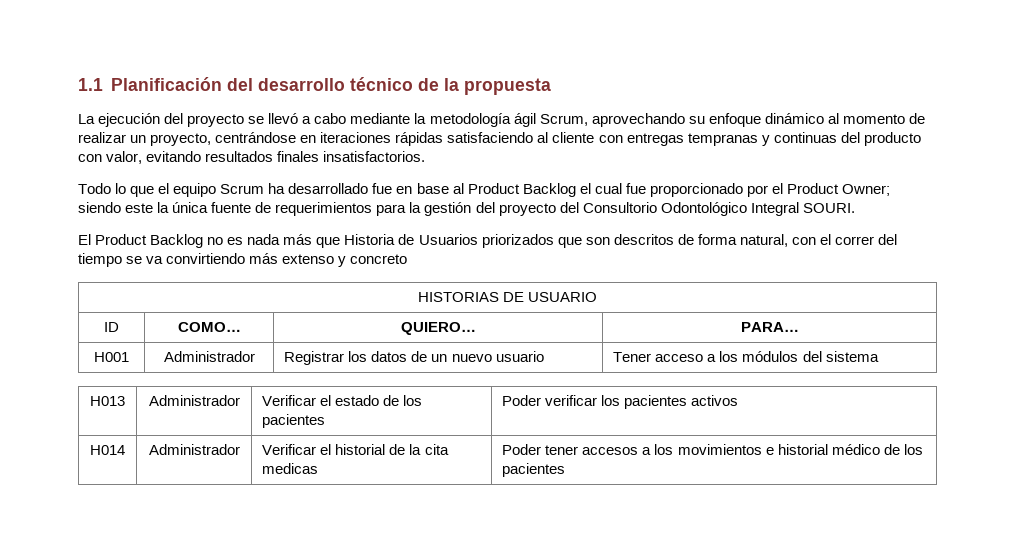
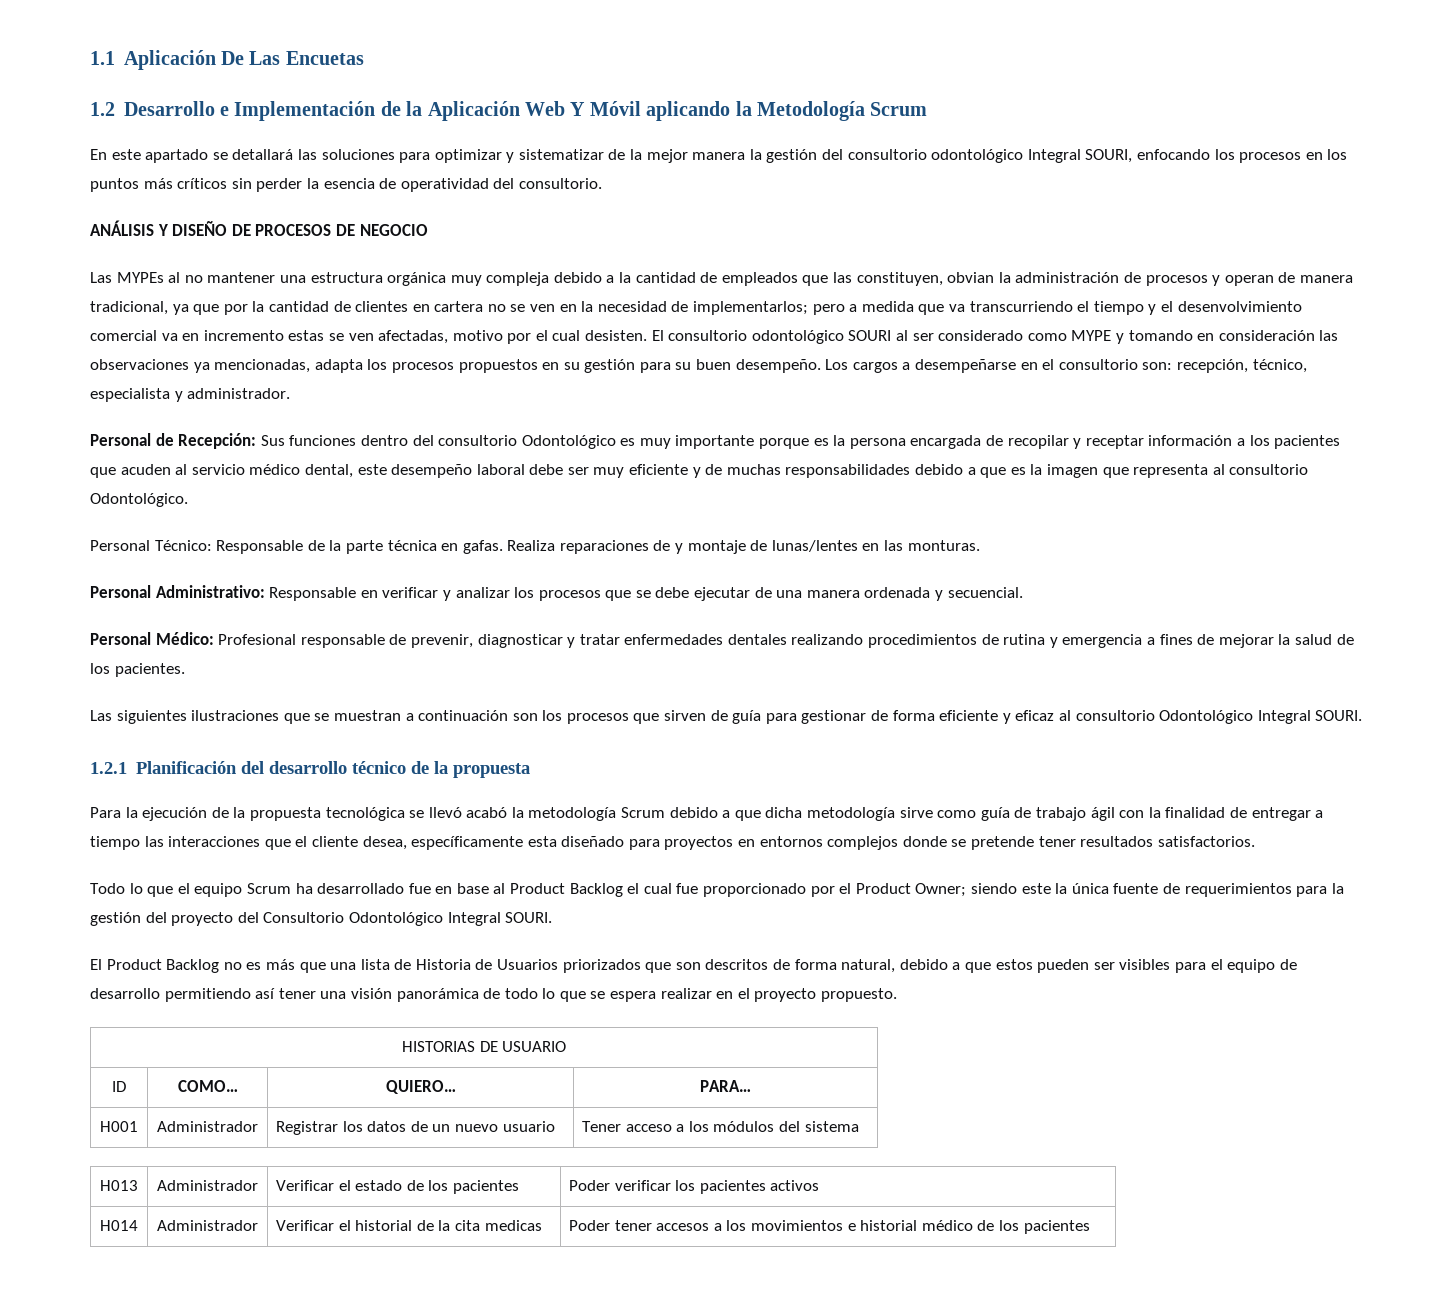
- 1.1 Planificación del desarrollo técnico de la propuesta
+ 1.1 Aplicación De Las Encuetas
+ 1.2 Desarrollo e Implementación de la Aplicación Web Y Móvil aplicando la Metodología Scrum
+ En este apartado se detallará las soluciones para optimizar y sistematizar de la mejor manera la gestión del consultorio odontológico Integral SOURI, enfocando los procesos en los puntos más críticos sin perder la esencia de operatividad del consultorio.
+ ANÁLISIS Y DISEÑO DE PROCESOS DE NEGOCIO
+ Las MYPEs al no mantener una estructura orgánica muy compleja debido a la cantidad de empleados que las constituyen, obvian la administración de procesos y operan de manera tradicional, ya que por la cantidad de clientes en cartera no se ven en la necesidad de implementarlos; pero a medida que va transcurriendo el tiempo y el desenvolvimiento comercial va en incremento estas se ven afectadas, motivo por el cual desisten. El consultorio odontológico SOURI al ser considerado como MYPE y tomando en consideración las observaciones ya mencionadas, adapta los procesos propuestos en su gestión para su buen desempeño. Los cargos a desempeñarse en el consultorio son: recepción, técnico, especialista y administrador.
+ Personal de Recepción: Sus funciones dentro del consultorio Odontológico es muy importante porque es la persona encargada de recopilar y receptar información a los pacientes que acuden al servicio médico dental, este desempeño laboral debe ser muy eficiente y de muchas responsabilidades debido a que es la imagen que representa al consultorio Odontológico.
+ Personal Técnico: Responsable de la parte técnica en gafas. Realiza reparaciones de y montaje de lunas/lentes en las monturas.
+ Personal Administrativo: Responsable en verificar y analizar los procesos que se debe ejecutar de una manera ordenada y secuencial.
+ Personal Médico: Profesional responsable de prevenir, diagnosticar y tratar enfermedades dentales realizando procedimientos de rutina y emergencia a fines de mejorar la salud de los pacientes.
+ Las siguientes ilustraciones que se muestran a continuación son los procesos que sirven de guía para gestionar de forma eficiente y eficaz al consultorio Odontológico Integral SOURI.
+ 1.2.1 Planificación del desarrollo técnico de la propuesta
- La ejecución del proyecto se llevó a cabo mediante la metodología ágil Scrum, aprovechando su enfoque dinámico al momento de realizar un proyecto, centrándose en iteraciones rápidas satisfaciendo al cliente con entregas tempranas y continuas del producto con valor, evitando resultados finales insatisfactorios.
+ Para la ejecución de la propuesta tecnológica se llevó acabó la metodología Scrum debido a que dicha metodología sirve como guía de trabajo ágil con la finalidad de entregar a tiempo las interacciones que el cliente desea, específicamente esta diseñado para proyectos en entornos complejos donde se pretende tener resultados satisfactorios.
- El Product Backlog no es nada más que Historia de Usuarios priorizados que son descritos de forma natural, con el correr del tiempo se va convirtiendo más extenso y concreto
+ El Product Backlog no es más que una lista de Historia de Usuarios priorizados que son descritos de forma natural, debido a que estos pueden ser visibles para el equipo de desarrollo permitiendo así tener una visión panorámica de todo lo que se espera realizar en el proyecto propuesto.

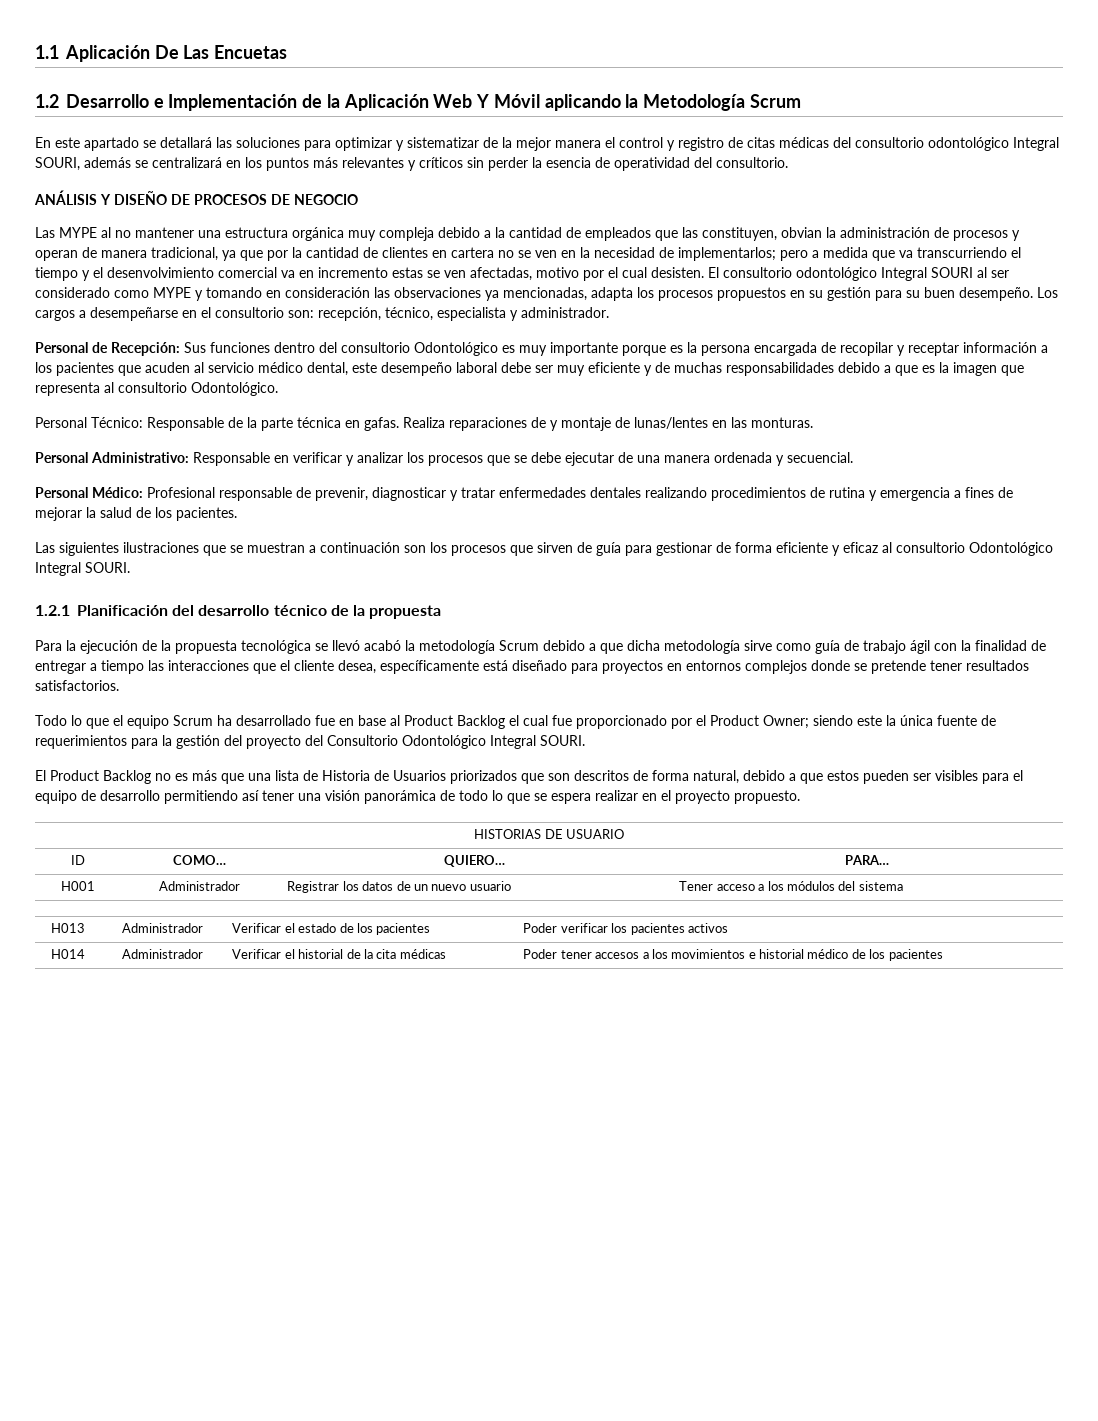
- En este apartado se detallará las soluciones para optimizar y sistematizar de la mejor manera la gestión del consultorio odontológico Integral SOURI, enfocando los procesos en los puntos más críticos sin perder la esencia de operatividad del consultorio.
+ En este apartado se detallará las soluciones para optimizar y sistematizar de la mejor manera el control y registro de citas médicas del consultorio odontológico Integral SOURI, además se centralizará en los puntos más relevantes y críticos sin perder la esencia de operatividad del consultorio.
- Las MYPEs al no mantener una estructura orgánica muy compleja debido a la cantidad de empleados que las constituyen, obvian la administración de procesos y operan de manera tradicional, ya que por la cantidad de clientes en cartera no se ven en la necesidad de implementarlos;
+ Las MYPE al no mantener una estructura orgánica muy compleja debido a la cantidad de empleados que las constituyen, obvian la administración de procesos y operan de manera tradicional, ya que por la cantidad de clientes en cartera no se ven en la necesidad de implementarlos;
- El consultorio odontológico SOURI al ser considerado como MYPE y tomando en consideración las observaciones ya mencionadas, adapta los procesos propuestos en su gestión para su buen desempeño.
+ El consultorio odontológico Integral SOURI al ser considerado como MYPE y tomando en consideración las observaciones ya mencionadas, adapta los procesos propuestos en su gestión para su buen desempeño.
- Para la ejecución de la propuesta tecnológica se llevó acabó la metodología Scrum debido a que dicha metodología sirve como guía de trabajo ágil con la finalidad de entregar a tiempo las interacciones que el cliente desea, específicamente esta diseñado para proyectos en entornos complejos donde se pretende tener resultados satisfactorios.
+ Para la ejecución de la propuesta tecnológica se llevó acabó la metodología Scrum debido a que dicha metodología sirve como guía de trabajo ágil con la finalidad de entregar a tiempo las interacciones que el cliente desea, específicamente está diseñado para proyectos en entornos complejos donde se pretende tener resultados satisfactorios.
- H014 | Administrador | Verificar el historial de la cita medicas | Poder tener accesos a los movimientos e historial médico de los pacientes
+ H014 | Administrador | Verificar el historial de la cita médicas | Poder tener accesos a los movimientos e historial médico de los pacientes

